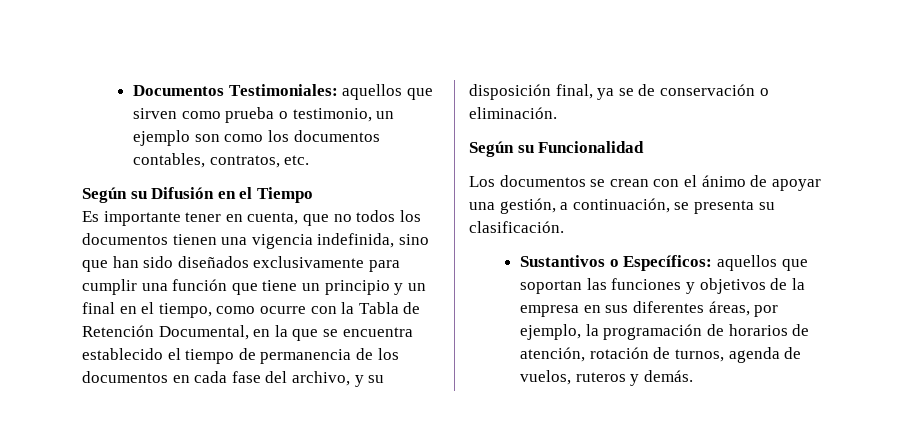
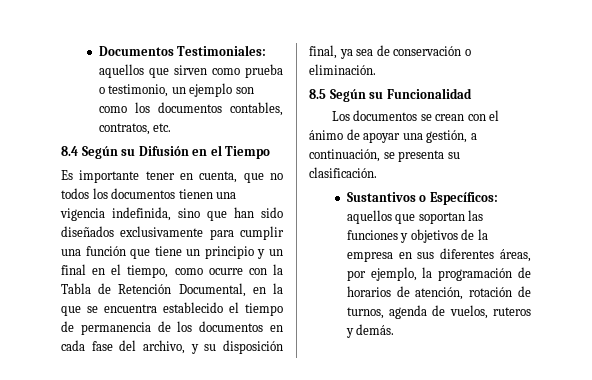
- Según su Difusión en el Tiempo
+ 8.4 Según su Difusión en el Tiempo
- Es importante tener en cuenta, que no todos los documentos tienen una vigencia indefinida, sino que han sido diseñados exclusivamente para cumplir una función que tiene un principio y un final en el tiempo, como ocurre con la Tabla de Retención Documental, en la que se encuentra establecido el tiempo de permanencia de los documentos en cada fase del archivo, y su disposición final, ya se de conservación o eliminación.
+ Es importante tener en cuenta, que no todos los documentos tienen una vigencia indefinida, sino que han sido diseñados exclusivamente para cumplir una función que tiene un principio y un final en el tiempo, como ocurre con la Tabla de Retención Documental, en la que se encuentra establecido el tiempo de permanencia de los documentos en cada fase del archivo, y su disposición final, ya sea de conservación o eliminación.
- Según su Funcionalidad
+ 8.5 Según su Funcionalidad

